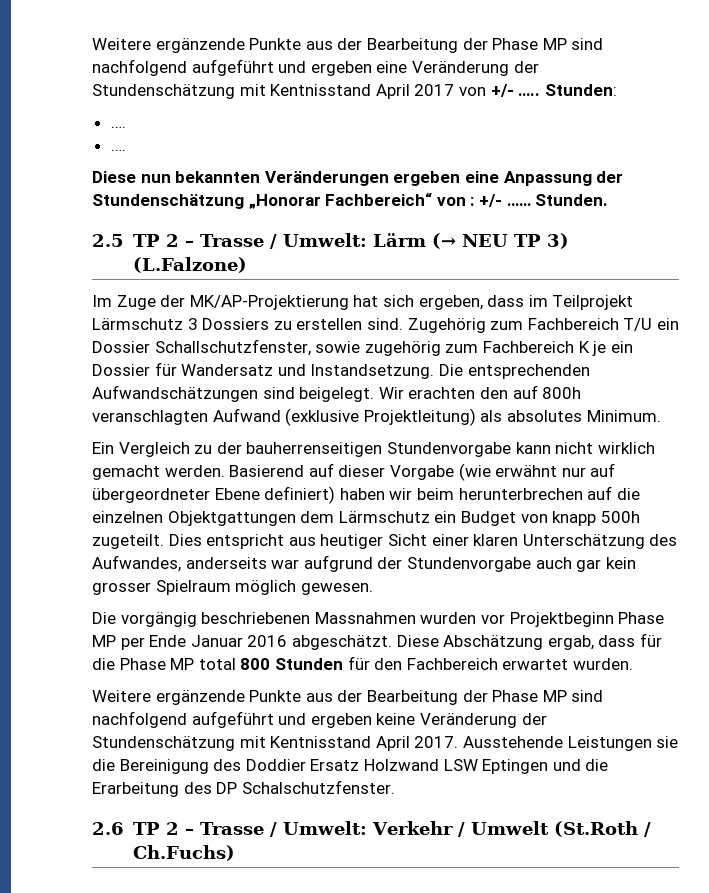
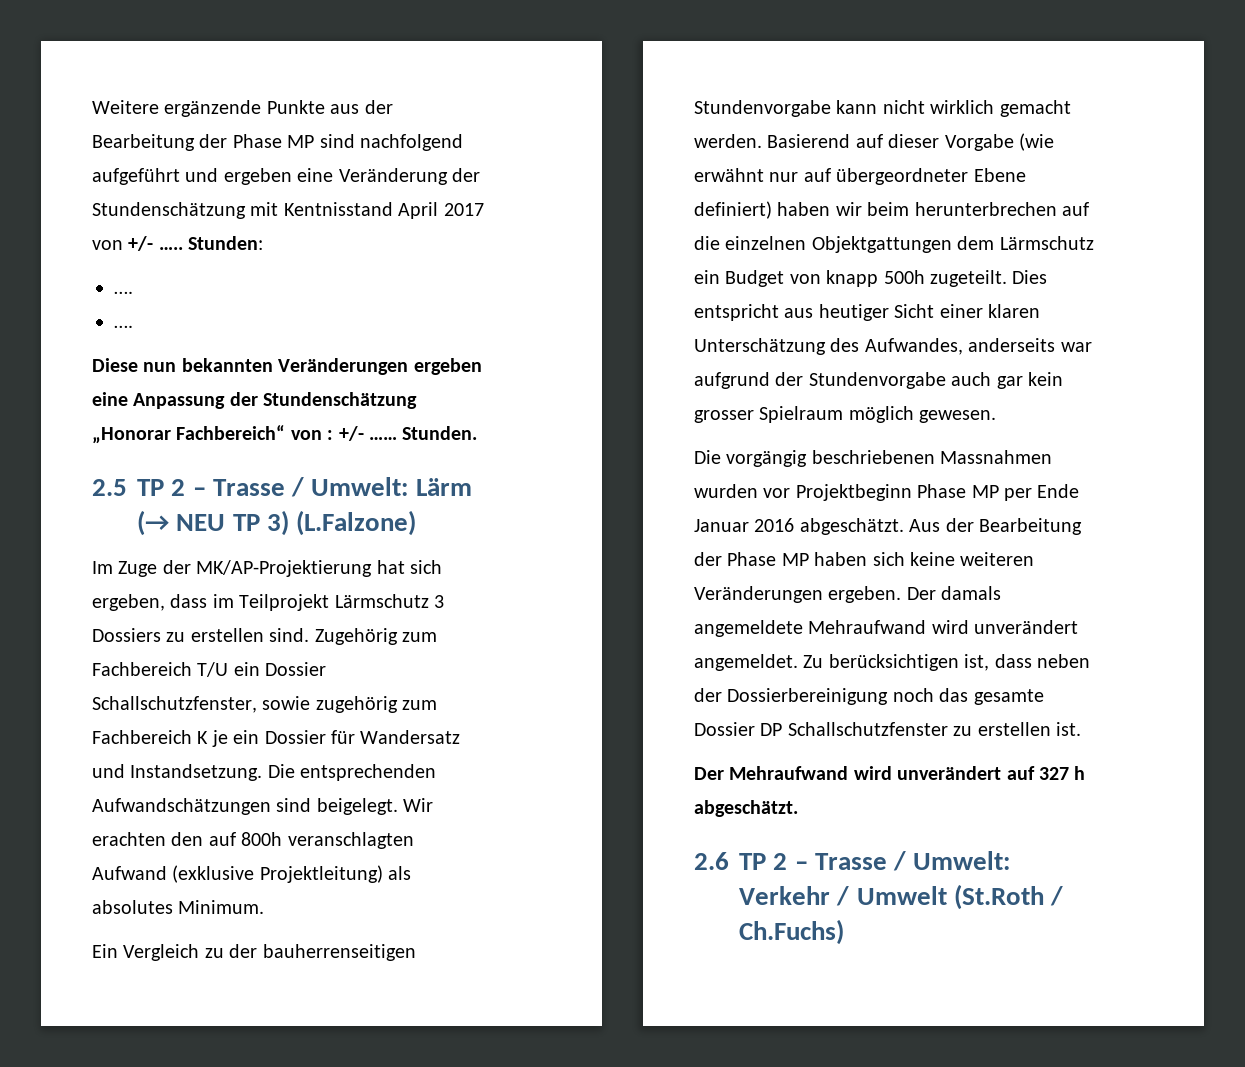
- Diese Abschätzung ergab, dass für die Phase MP total 800 Stunden für den Fachbereich erwartet wurden.
- Weitere ergänzende Punkte aus der Bearbeitung der Phase MP sind nachfolgend aufgeführt und ergeben keine Veränderung der Stundenschätzung mit Kentnisstand April 2017. Ausstehende Leistungen sie die Bereinigung des Doddier Ersatz Holzwand LSW Eptingen und die Erarbeitung des DP Schalschutzfenster.
+ Aus der Bearbeitung der Phase MP haben sich keine weiteren Veränderungen ergeben. Der damals angemeldete Mehraufwand wird unverändert angemeldet. Zu berücksichtigen ist, dass neben der Dossierbereinigung noch das gesamte Dossier DP Schallschutzfenster zu erstellen ist.
+ Der Mehraufwand wird unverändert auf 327 h abgeschätzt.

